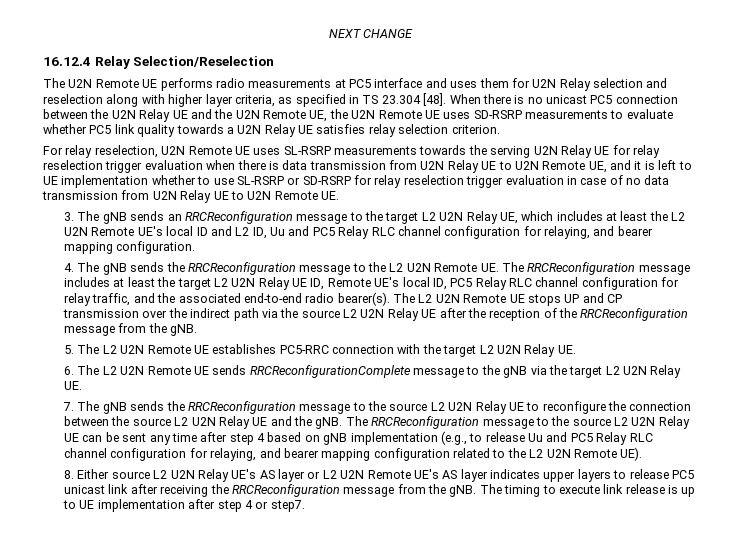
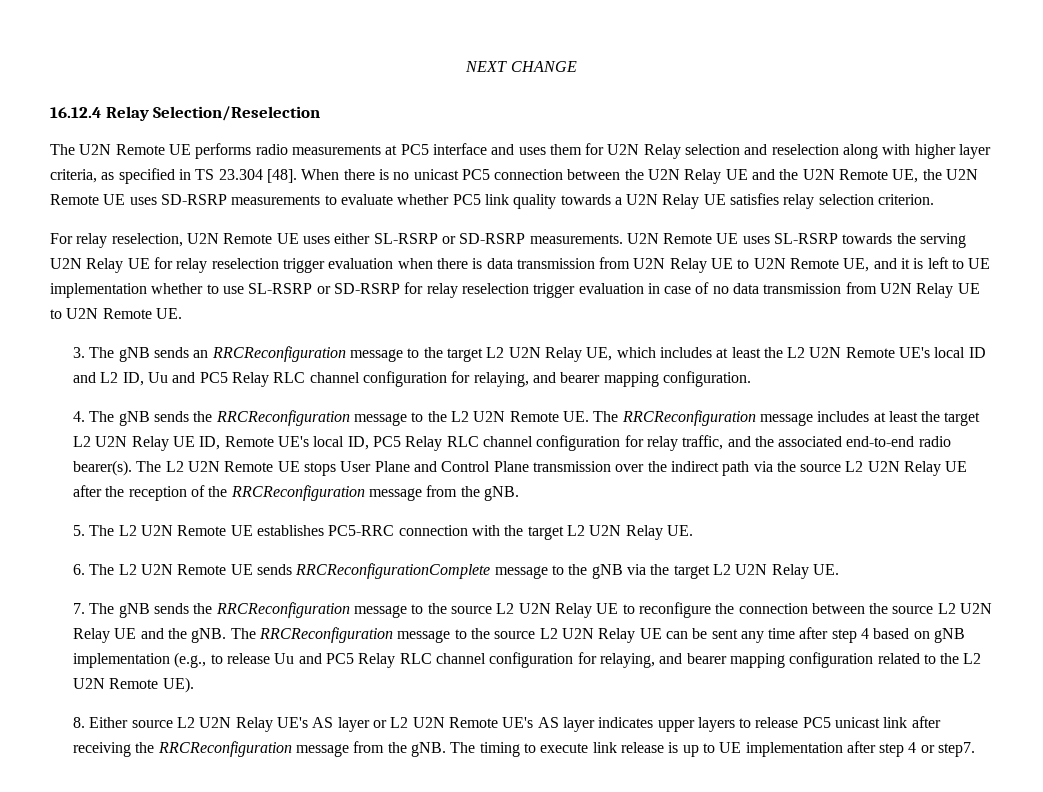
- For relay reselection, U2N Remote UE uses SL-RSRP measurements towards the serving U2N Relay UE for relay reselection trigger evaluation when there is data transmission from U2N Relay UE to U2N Remote UE, and it is left to UE implementation whether to use SL-RSRP or SD-RSRP for relay reselection trigger evaluation in case of no data transmission from U2N Relay UE to U2N Remote UE.
+ For relay reselection, U2N Remote UE uses either SL-RSRP or SD-RSRP measurements. U2N Remote UE uses SL-RSRP towards the serving U2N Relay UE for relay reselection trigger evaluation when there is data transmission from U2N Relay UE to U2N Remote UE, and it is left to UE implementation whether to use SL-RSRP or SD-RSRP for relay reselection trigger evaluation in case of no data transmission from U2N Relay UE to U2N Remote UE.
- The L2 U2N Remote UE stops UP and CP transmission over the indirect path via the source L2 U2N Relay UE after the reception of the RRCReconfiguration message from the gNB.
+ The L2 U2N Remote UE stops User Plane and Control Plane transmission over the indirect path via the source L2 U2N Relay UE after the reception of the RRCReconfiguration message from the gNB.

